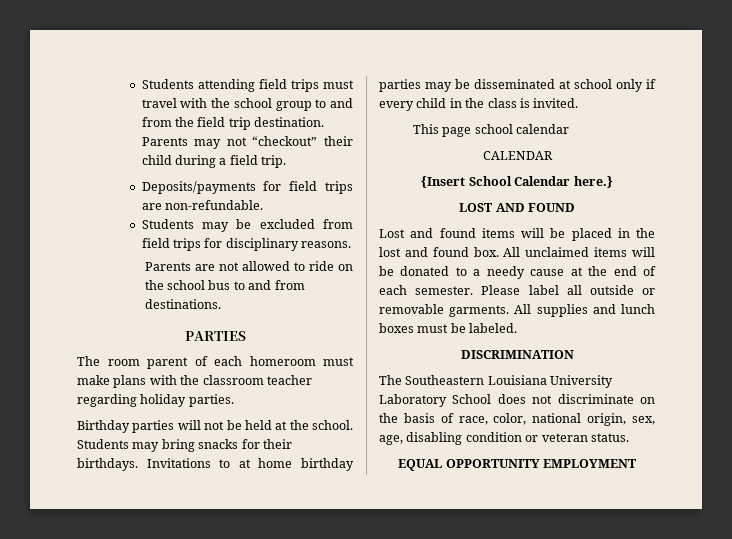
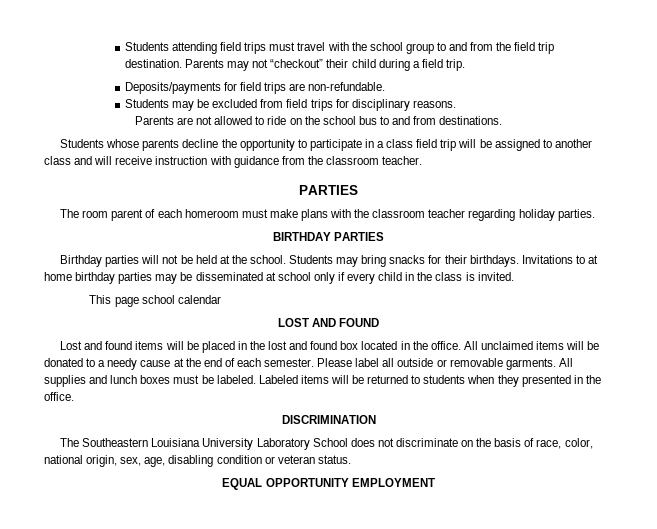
+ Students whose parents decline the opportunity to participate in a class field trip will be assigned to another class and will receive instruction with guidance from the classroom teacher.
+ BIRTHDAY PARTIES
- CALENDAR
- {Insert School Calendar here.}
- Lost and found items will be placed in the lost and found box.
+ Lost and found items will be placed in the lost and found box located in the office.
+ Labeled items will be returned to students when they presented in the office.

